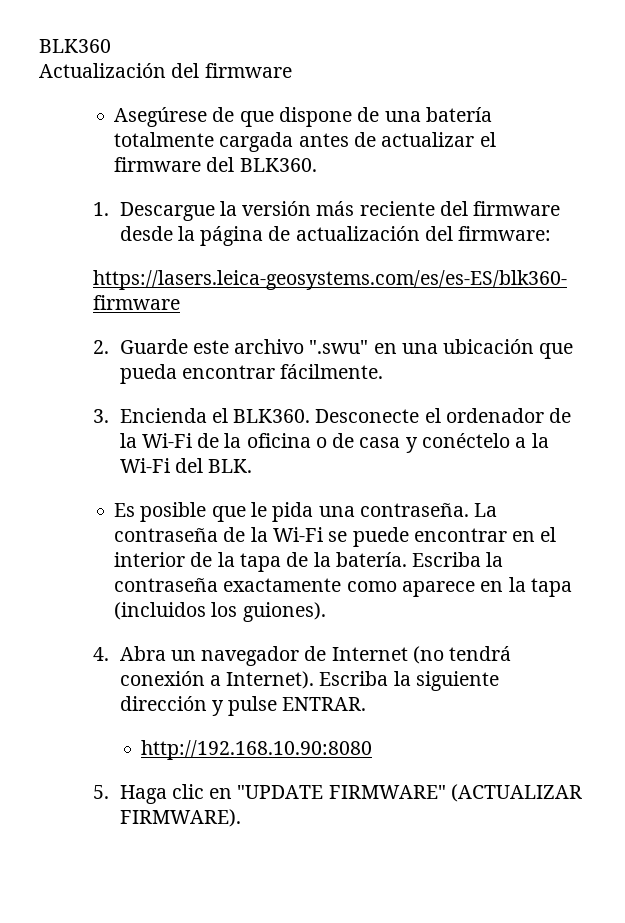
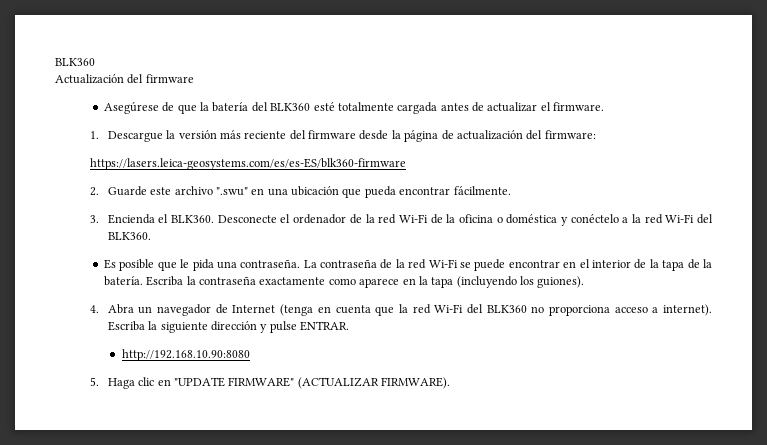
- Asegúrese de que dispone de una batería totalmente cargada antes de actualizar el firmware del BLK360.
+ Asegúrese de que la batería del BLK360 esté totalmente cargada antes de actualizar el firmware.
- Desconecte el ordenador de la Wi-Fi de la oficina o de casa y conéctelo a la Wi-Fi del BLK.
+ Desconecte el ordenador de la red Wi-Fi de la oficina o doméstica y conéctelo a la red Wi-Fi del BLK360.
- La contraseña de la Wi-Fi se puede encontrar en el interior de la tapa de la batería.
+ La contraseña de la red Wi-Fi se puede encontrar en el interior de la tapa de la batería.
- Escriba la contraseña exactamente como aparece en la tapa (incluidos los guiones).
+ Escriba la contraseña exactamente como aparece en la tapa (incluyendo los guiones).
- 4. Abra un navegador de Internet (no tendrá conexión a Internet).
+ 4. Abra un navegador de Internet (tenga en cuenta que la red Wi-Fi del BLK360 no proporciona acceso a internet).

